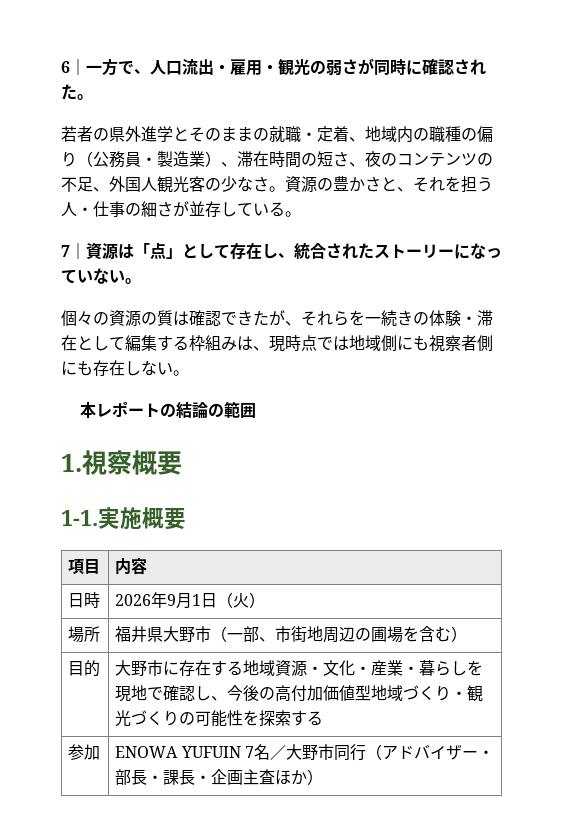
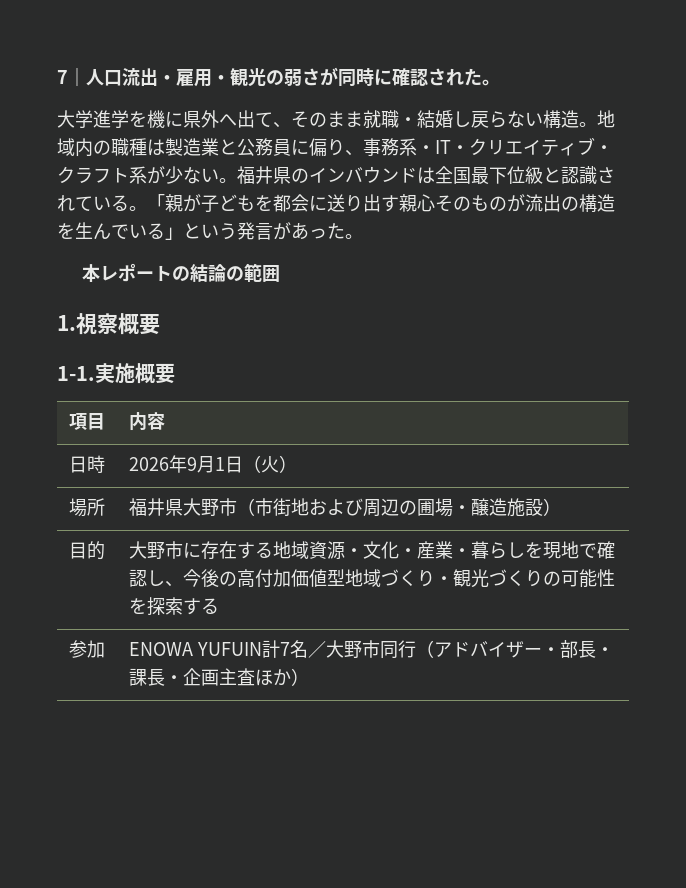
- 6｜一方で、人口流出・雇用・観光の弱さが同時に確認された。
+ 7｜人口流出・雇用・観光の弱さが同時に確認された。
- 若者の県外進学とそのままの就職・定着、地域内の職種の偏り（公務員・製造業）、滞在時間の短さ、夜のコンテンツの不足、外国人観光客の少なさ。資源の豊かさと、それを担う人・仕事の細さが並存している。
- 7｜資源は「点」として存在し、統合されたストーリーになっていない。
- 個々の資源の質は確認できたが、それらを一続きの体験・滞在として編集する枠組みは、現時点では地域側にも視察者側にも存在しない。
+ 大学進学を機に県外へ出て、そのまま就職・結婚し戻らない構造。地域内の職種は製造業と公務員に偏り、事務系・IT・クリエイティブ・クラフト系が少ない。福井県のインバウンドは全国最下位級と認識されている。「親が子どもを都会に送り出す親心そのものが流出の構造を生んでいる」という発言があった。
- 場所 | 福井県大野市（一部、市街地周辺の圃場を含む）
+ 場所 | 福井県大野市（市街地および周辺の圃場・醸造施設）
- 参加 | ENOWA YUFUIN 7名／大野市同行（アドバイザー・部長・課長・企画主査ほか）
+ 参加 | ENOWA YUFUIN計7名／大野市同行（アドバイザー・部長・課長・企画主査ほか）

